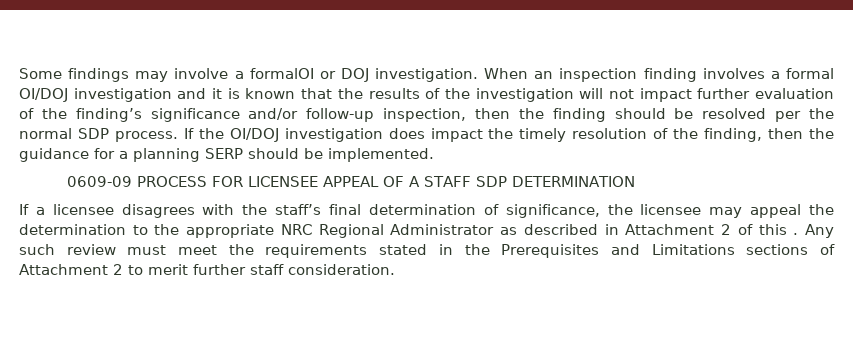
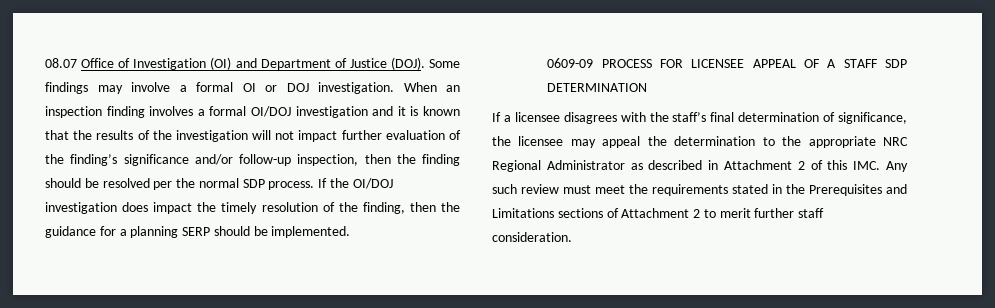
+ 08.07 Office of Investigation (OI) and Department of Justice (DOJ).
- Some findings may involve a formalOI or DOJ investigation.
+ Some findings may involve a formal OI or DOJ investigation.
- If a licensee disagrees with the staff’s final determination of significance, the licensee may appeal the determination to the appropriate NRC Regional Administrator as described in Attachment 2 of this . Any such review must meet the requirements stated in the Prerequisites and Limitations sections of Attachment 2 to merit further staff consideration.
+ If a licensee disagrees with the staff’s final determination of significance, the licensee may appeal the determination to the appropriate NRC Regional Administrator as described in Attachment 2 of this IMC. Any such review must meet the requirements stated in the Prerequisites and Limitations sections of Attachment 2 to merit further staff consideration.

